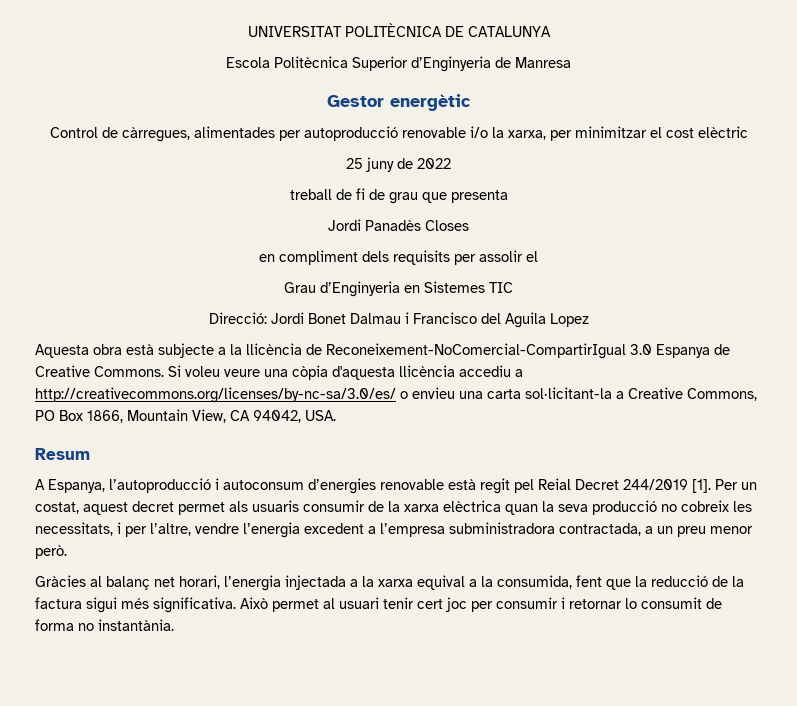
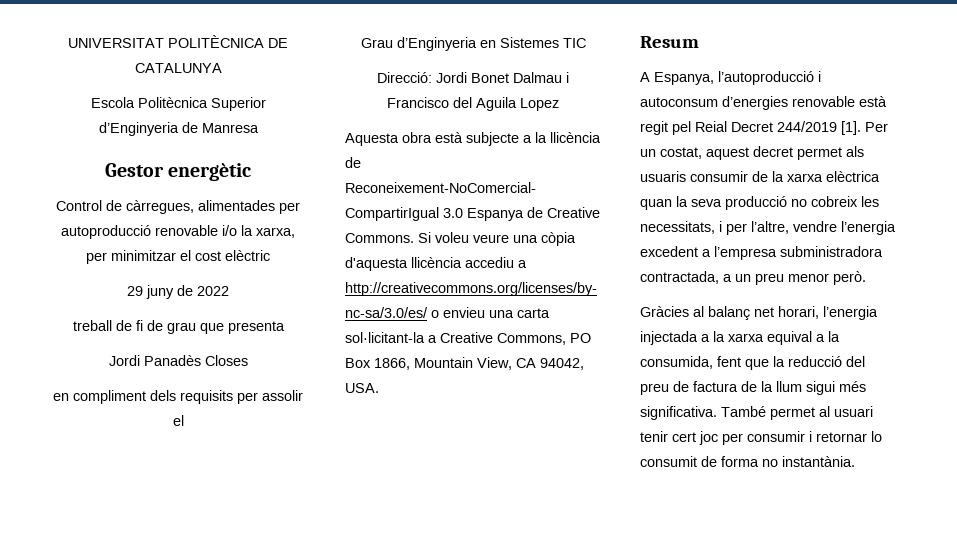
- 25 juny de 2022
+ 29 juny de 2022
- Gràcies al balanç net horari, l’energia injectada a la xarxa equival a la consumida, fent que la reducció de la factura sigui més significativa.
+ Gràcies al balanç net horari, l’energia injectada a la xarxa equival a la consumida, fent que la reducció del preu de factura de la llum sigui més significativa.
- Això permet al usuari tenir cert joc per consumir i retornar lo consumit de forma no instantània.
+ També permet al usuari tenir cert joc per consumir i retornar lo consumit de forma no instantània.

